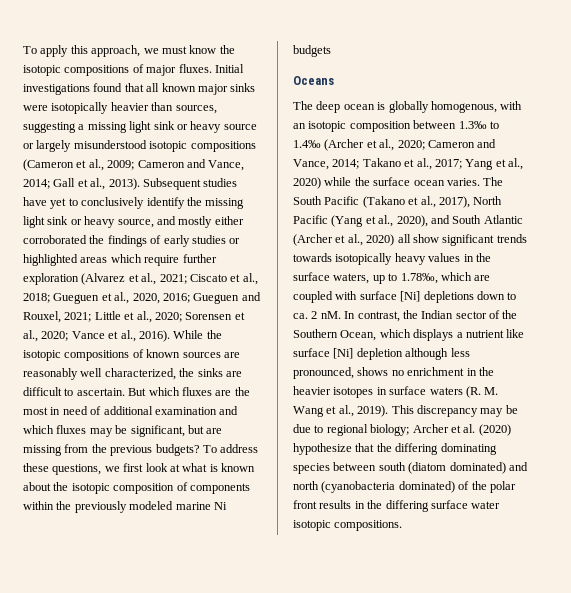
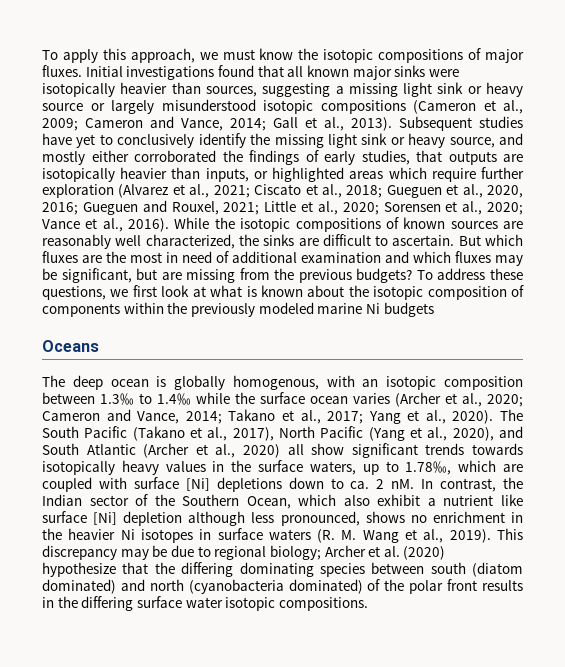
- Subsequent studies have yet to conclusively identify the missing light sink or heavy source, and mostly either corroborated the findings of early studies or highlighted areas which require further exploration (Alvarez et al., 2021; Ciscato et al., 2018; Gueguen et al., 2020, 2016; Gueguen and Rouxel, 2021; Little et al., 2020; Sorensen et al., 2020; Vance et al., 2016).
+ Subsequent studies have yet to conclusively identify the missing light sink or heavy source, and mostly either corroborated the findings of early studies, that outputs are isotopically heavier than inputs, or highlighted areas which require further exploration (Alvarez et al., 2021; Ciscato et al., 2018; Gueguen et al., 2020, 2016; Gueguen and Rouxel, 2021; Little et al., 2020; Sorensen et al., 2020; Vance et al., 2016).
- The deep ocean is globally homogenous, with an isotopic composition between 1.3‰ to 1.4‰ (Archer et al., 2020; Cameron and Vance, 2014; Takano et al., 2017; Yang et al., 2020) while the surface ocean varies.
+ The deep ocean is globally homogenous, with an isotopic composition between 1.3‰ to 1.4‰ while the surface ocean varies (Archer et al., 2020; Cameron and Vance, 2014; Takano et al., 2017; Yang et al., 2020).
- In contrast, the Indian sector of the Southern Ocean, which displays a nutrient like surface [Ni] depletion although less pronounced, shows no enrichment in the heavier isotopes in surface waters (R. M. Wang et al., 2019).
+ In contrast, the Indian sector of the Southern Ocean, which also exhibit a nutrient like surface [Ni] depletion although less pronounced, shows no enrichment in the heavier Ni isotopes in surface waters (R. M. Wang et al., 2019).

